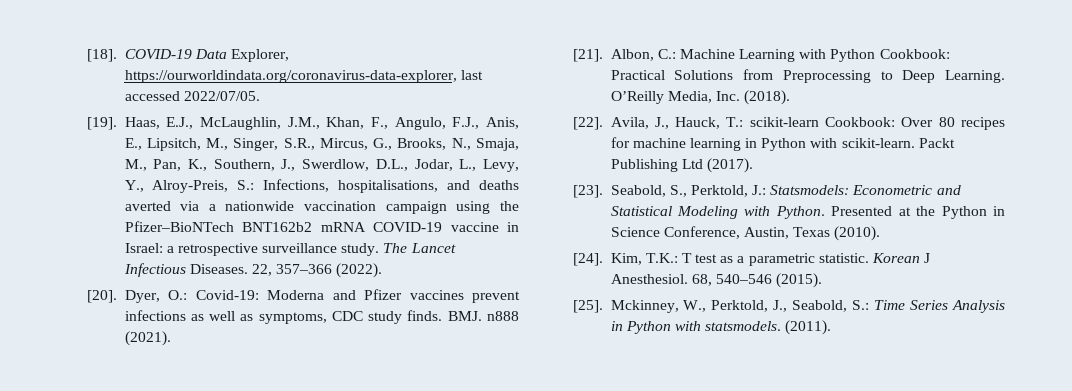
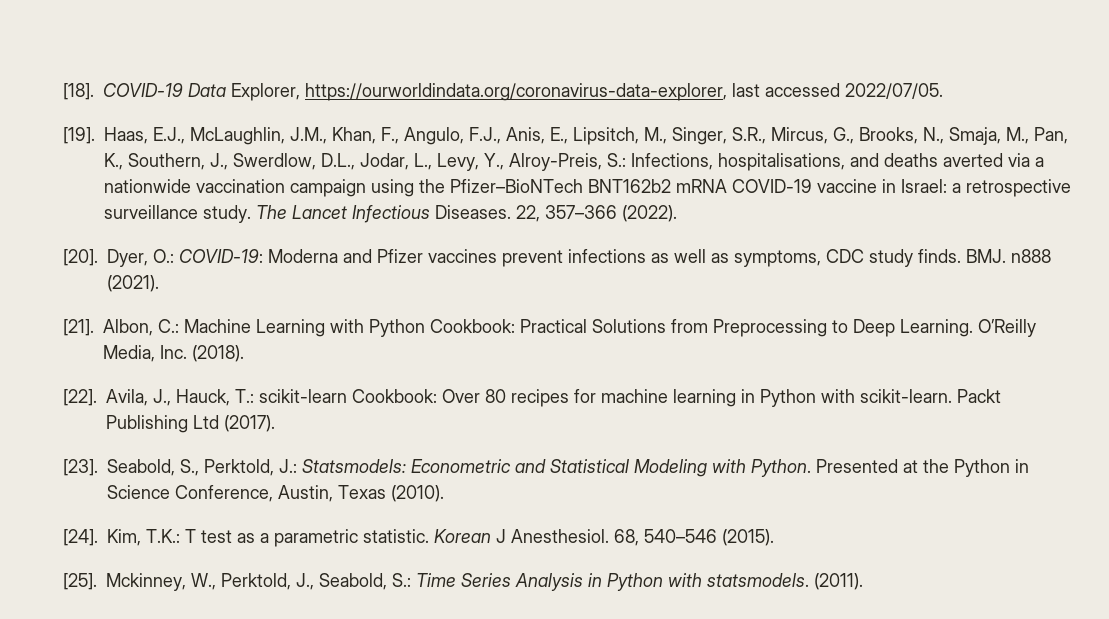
- Dyer, O.: Covid-19: Moderna and Pfizer vaccines prevent infections as well as symptoms, CDC study finds.
+ Dyer, O.: COVID-19: Moderna and Pfizer vaccines prevent infections as well as symptoms, CDC study finds.

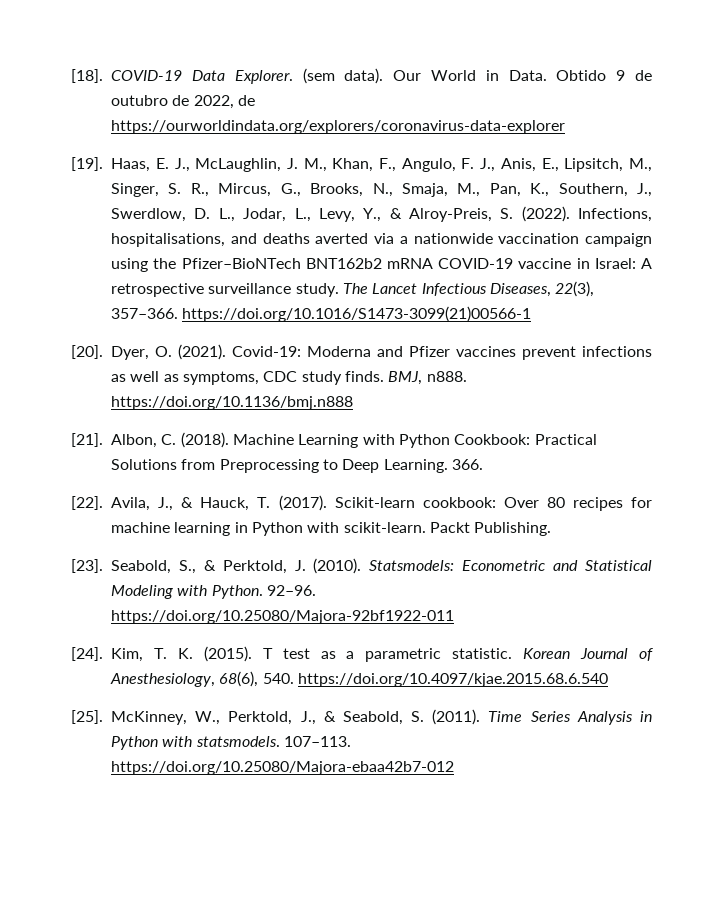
- COVID-19 Data Explorer, https://ourworldindata.org/coronavirus-data-explorer, last accessed 2022/07/05.
- [19]. Haas, E.J., McLaughlin, J.M., Khan, F., Angulo, F.J., Anis, E., Lipsitch, M., Singer, S.R., Mircus, G., Brooks, N., Smaja, M., Pan, K., Southern, J., Swerdlow, D.L., Jodar, L., Levy, Y., Alroy-Preis, S.: Infections, hospitalisations, and deaths averted via a nationwide vaccination campaign using the Pfizer–BioNTech BNT162b2 mRNA COVID-19 vaccine in Israel: a retrospective surveillance study.
+ COVID-19 Data Explorer. (sem data). Our World in Data. Obtido 9 de outubro de 2022, de https://ourworldindata.org/explorers/coronavirus-data-explorer
+ [19]. Haas, E. J., McLaughlin, J. M., Khan, F., Angulo, F. J., Anis, E., Lipsitch, M., Singer, S. R., Mircus, G., Brooks, N., Smaja, M., Pan, K., Southern, J., Swerdlow, D. L., Jodar, L., Levy, Y., & Alroy-Preis, S. (2022). Infections, hospitalisations, and deaths averted via a nationwide vaccination campaign using the Pfizer–BioNTech BNT162b2 mRNA COVID-19 vaccine in Israel: A retrospective surveillance study.
- The Lancet Infectious Diseases. 22, 357–366 (2022).
+ The Lancet Infectious Diseases, 22(3), 357–366. https://doi.org/10.1016/S1473-3099(21)00566-1
- Dyer, O.: COVID-19: Moderna and Pfizer vaccines prevent infections as well as symptoms, CDC study finds.
+ Dyer, O. (2021). Covid-19: Moderna and Pfizer vaccines prevent infections as well as symptoms, CDC study finds.
- BMJ. n888 (2021).
+ BMJ, n888. https://doi.org/10.1136/bmj.n888
- Albon, C.: Machine Learning with Python Cookbook: Practical Solutions from Preprocessing to Deep Learning.
+ Albon, C. (2018). Machine Learning with Python Cookbook: Practical Solutions from Preprocessing to Deep Learning.
- O’Reilly Media, Inc. (2018).
+ 366.
- Avila, J., Hauck, T.: scikit-learn Cookbook: Over 80 recipes for machine learning in Python with scikit-learn.
+ Avila, J., & Hauck, T. (2017). Scikit-learn cookbook: Over 80 recipes for machine learning in Python with scikit-learn.
- Packt Publishing Ltd (2017).
+ Packt Publishing.
- Seabold, S., Perktold, J.: Statsmodels: Econometric and Statistical Modeling with Python.
+ Seabold, S., & Perktold, J. (2010). Statsmodels: Econometric and Statistical Modeling with Python.
- Presented at the Python in Science Conference, Austin, Texas (2010).
+ 92–96. https://doi.org/10.25080/Majora-92bf1922-011
- Kim, T.K.: T test as a parametric statistic.
+ Kim, T. K. (2015). T test as a parametric statistic.
- Korean J Anesthesiol. 68, 540–546 (2015).
+ Korean Journal of Anesthesiology, 68(6), 540. https://doi.org/10.4097/kjae.2015.68.6.540
- Mckinney, W., Perktold, J., Seabold, S.: Time Series Analysis in Python with statsmodels.
+ McKinney, W., Perktold, J., & Seabold, S. (2011). Time Series Analysis in Python with statsmodels.
- (2011).
+ 107–113. https://doi.org/10.25080/Majora-ebaa42b7-012

